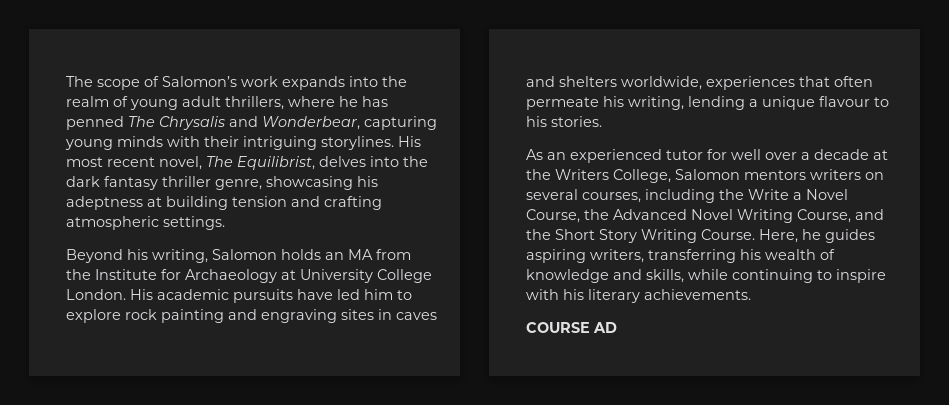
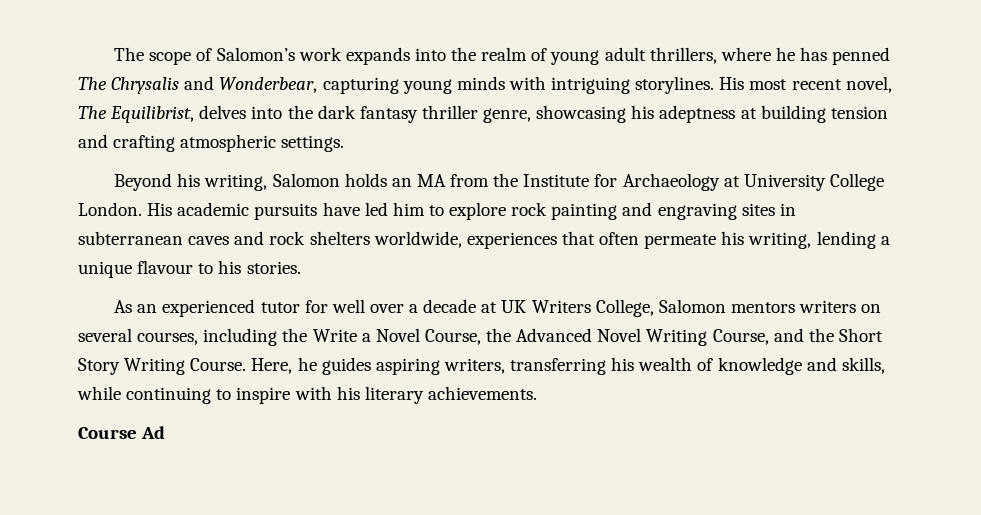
- The scope of Salomon’s work expands into the realm of young adult thrillers, where he has penned The Chrysalis and Wonderbear, capturing young minds with their intriguing storylines.
+ The scope of Salomon’s work expands into the realm of young adult thrillers, where he has penned The Chrysalis and Wonderbear, capturing young minds with intriguing storylines.
- His academic pursuits have led him to explore rock painting and engraving sites in caves and shelters worldwide, experiences that often permeate his writing, lending a unique flavour to his stories.
+ His academic pursuits have led him to explore rock painting and engraving sites in subterranean caves and rock shelters worldwide, experiences that often permeate his writing, lending a unique flavour to his stories.
- As an experienced tutor for well over a decade at the Writers College, Salomon mentors writers on several courses, including the Write a Novel Course, the Advanced Novel Writing Course, and the Short Story Writing Course.
+ As an experienced tutor for well over a decade at UK Writers College, Salomon mentors writers on several courses, including the Write a Novel Course, the Advanced Novel Writing Course, and the Short Story Writing Course.
- COURSE AD
+ Course Ad

